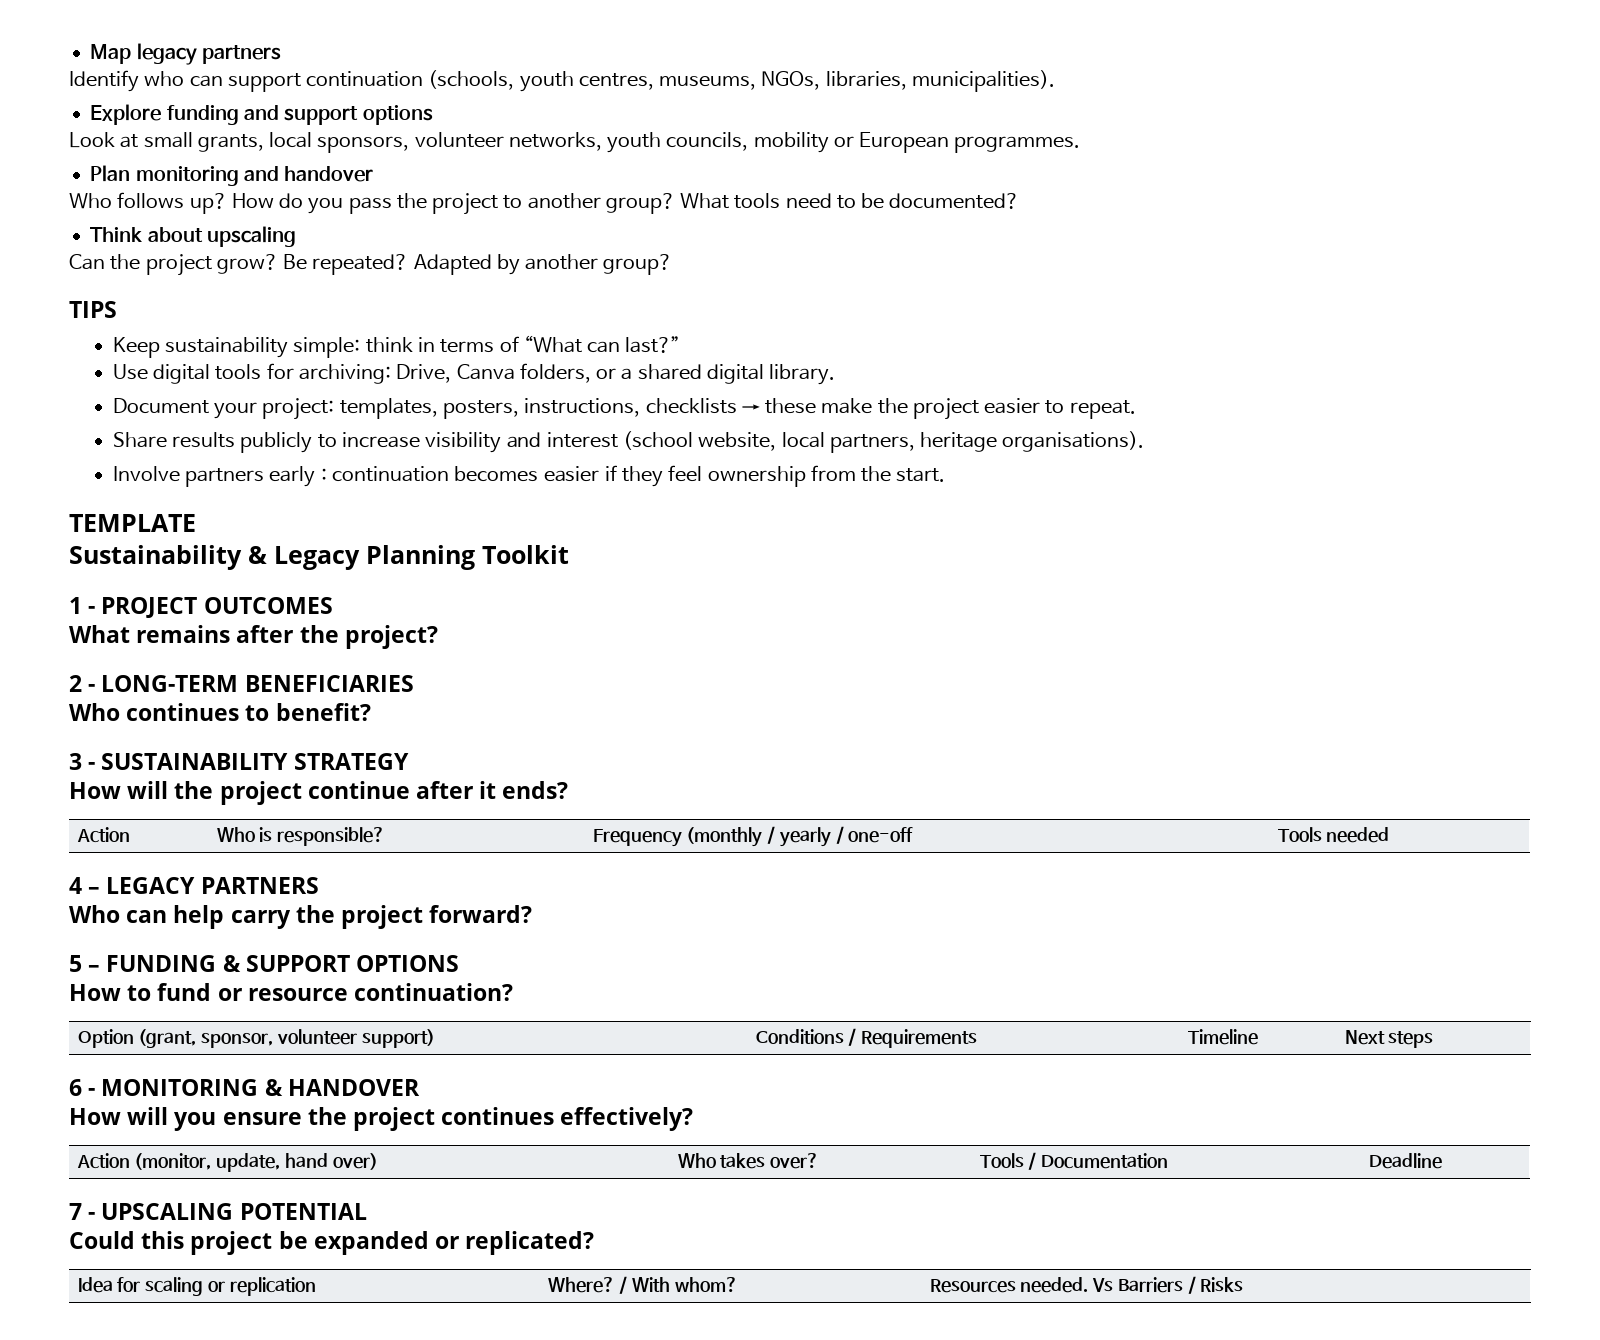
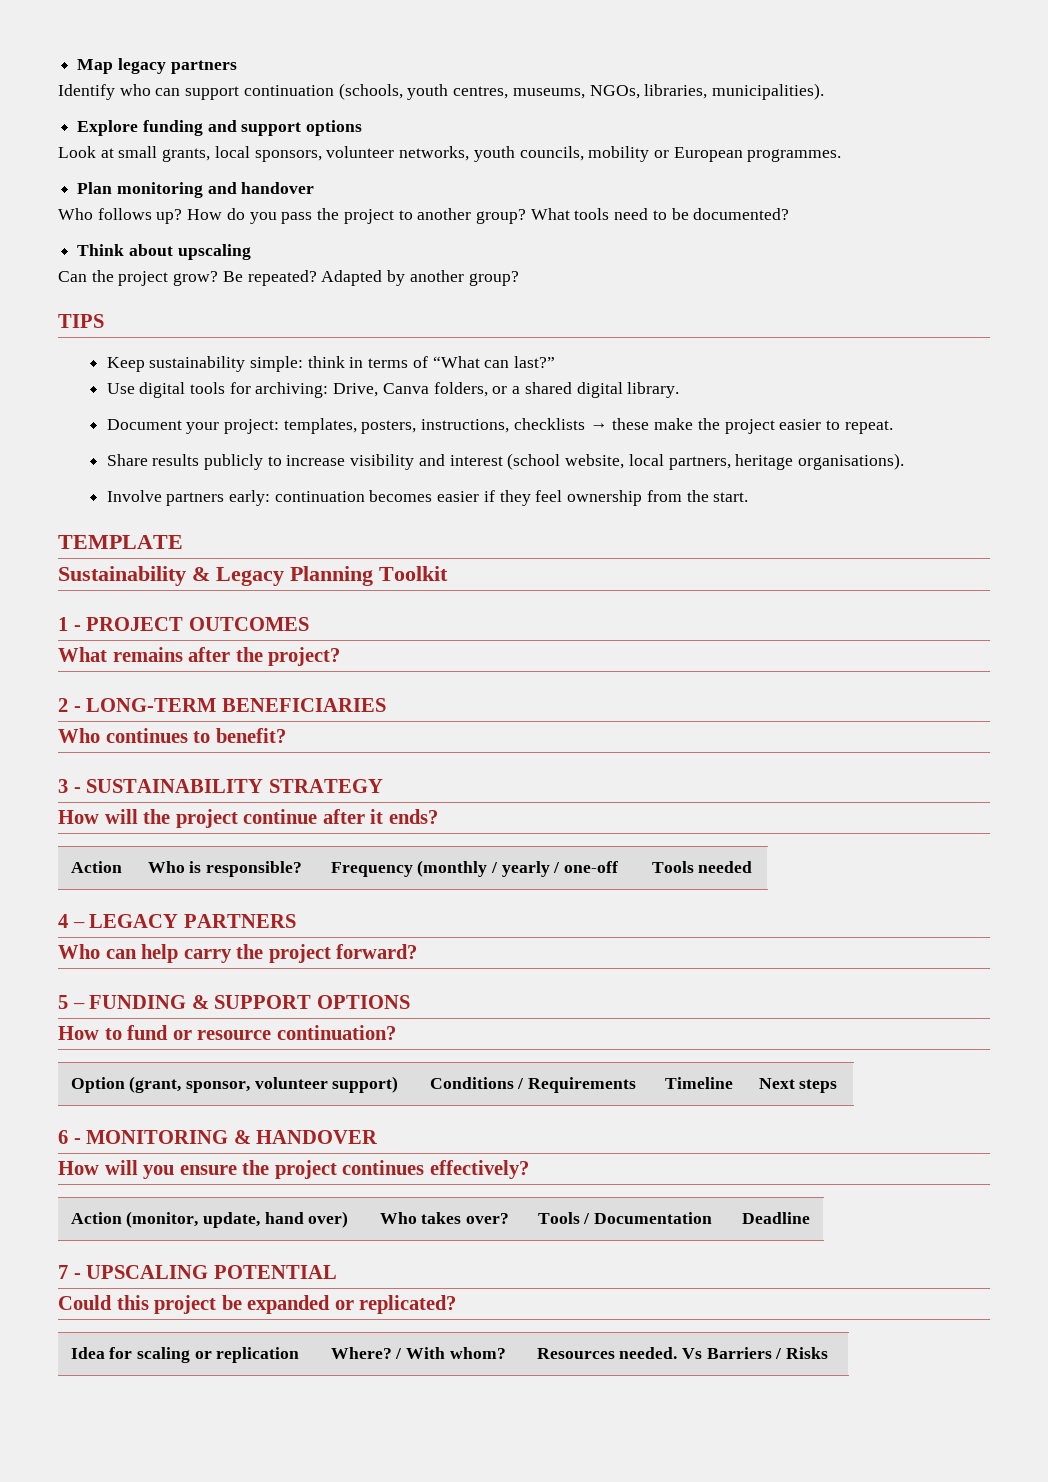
- Involve partners early : continuation becomes easier if they feel ownership from the start.
+ Involve partners early: continuation becomes easier if they feel ownership from the start.

